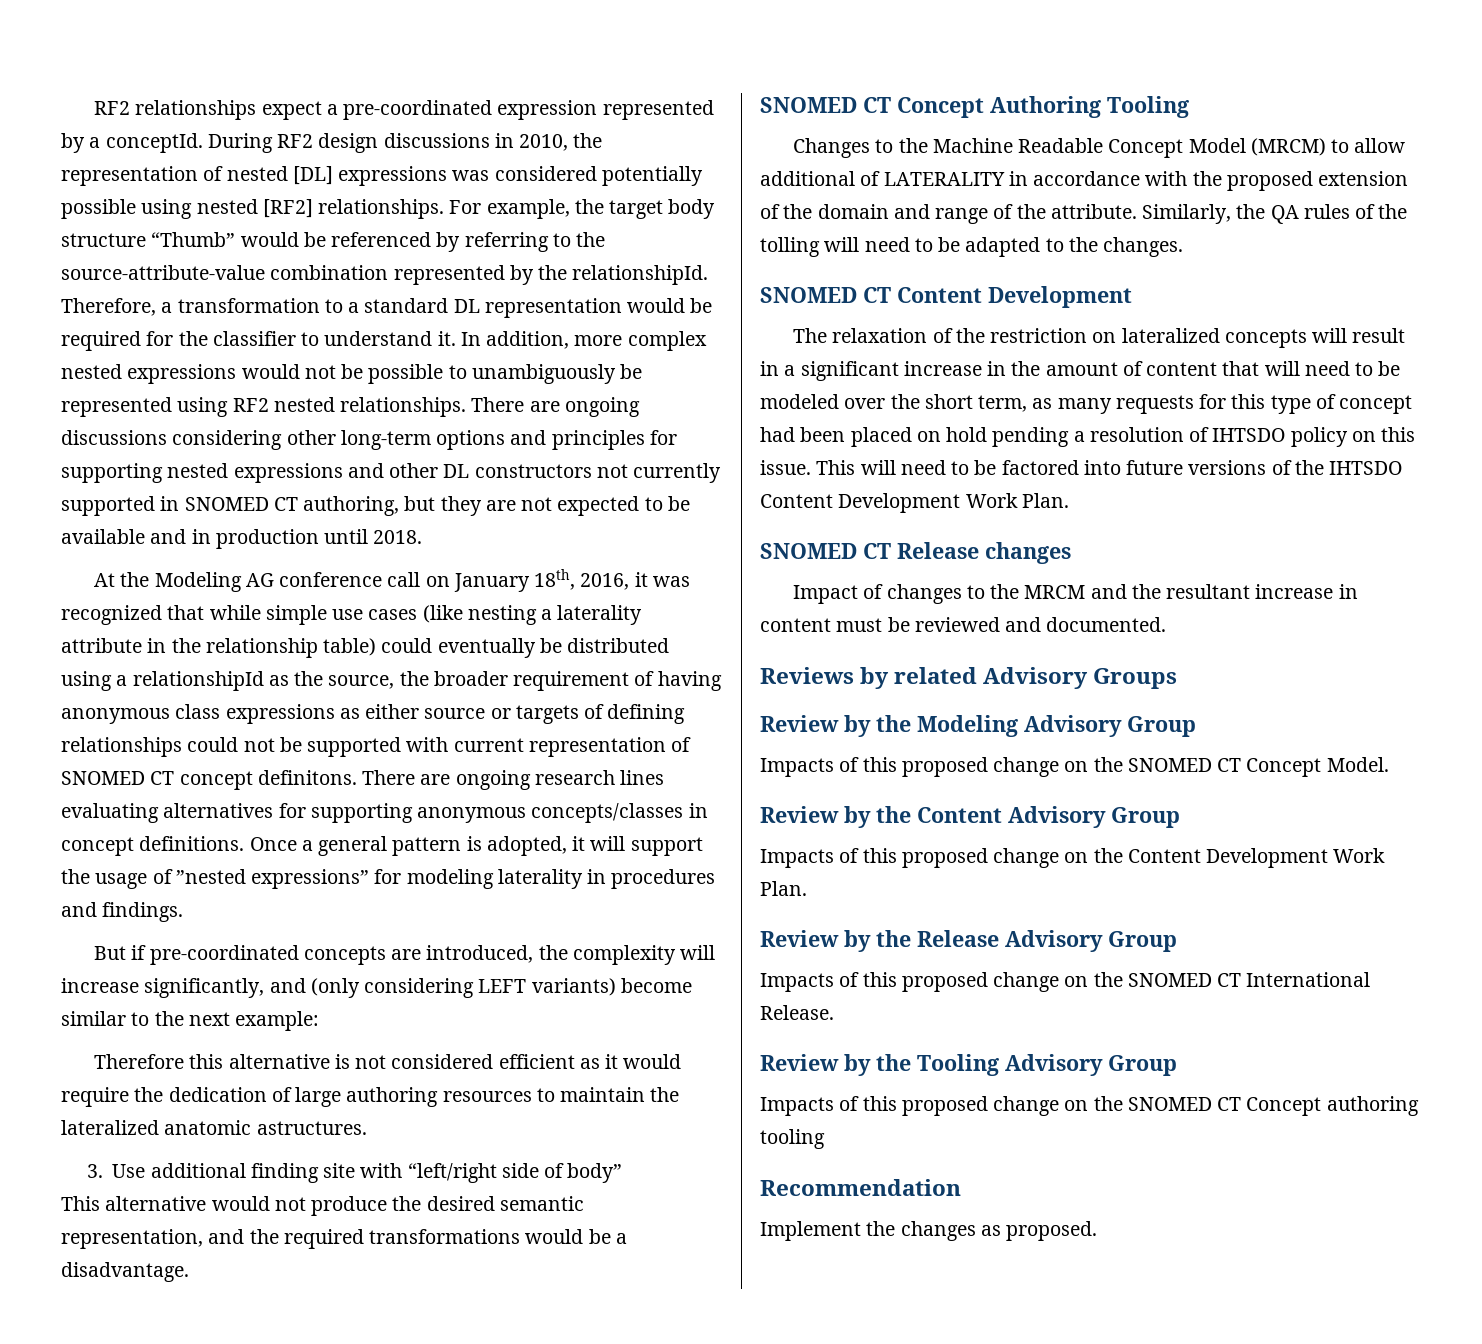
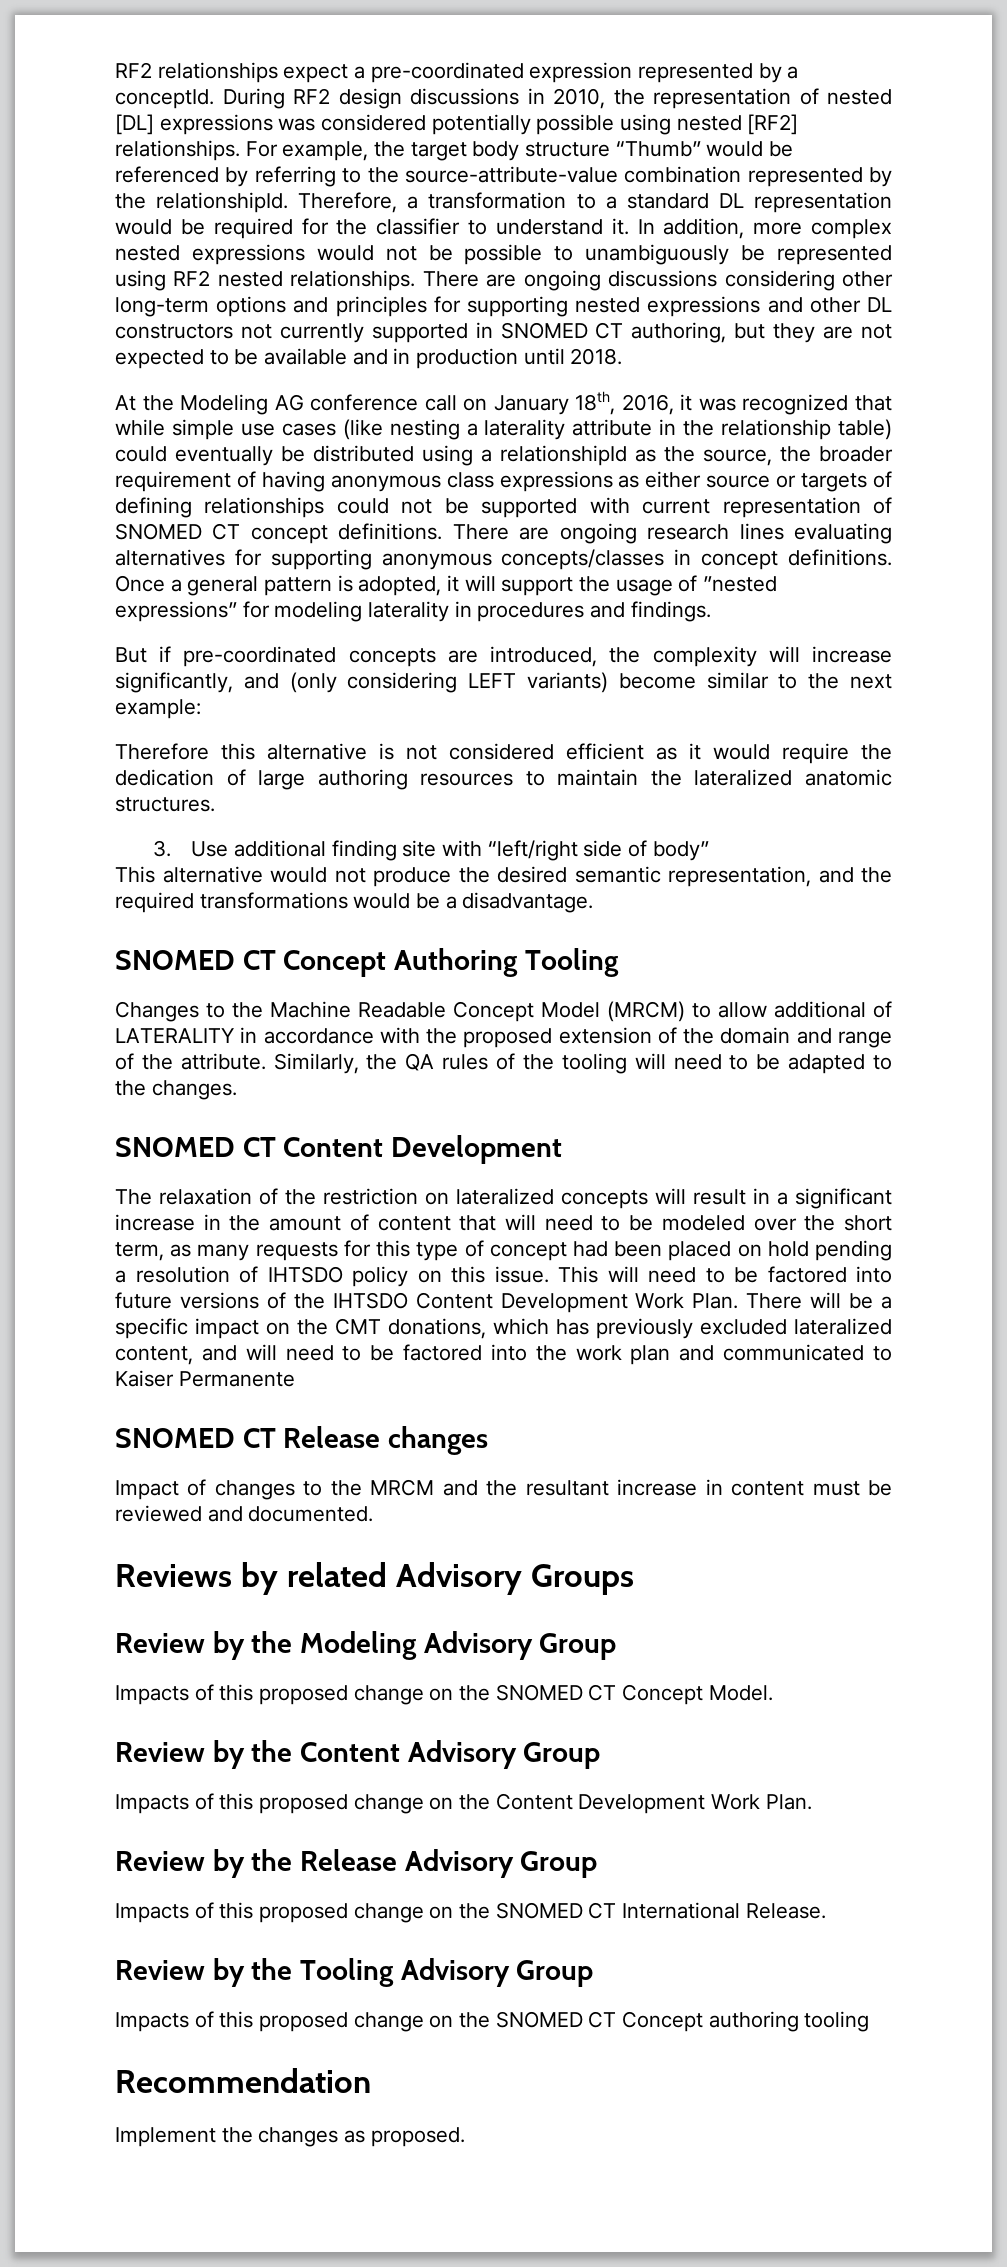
- At the Modeling AG conference call on January 18th, 2016, it was recognized that while simple use cases (like nesting a laterality attribute in the relationship table) could eventually be distributed using a relationshipId as the source, the broader requirement of having anonymous class expressions as either source or targets of defining relationships could not be supported with current representation of SNOMED CT concept definitons.
+ At the Modeling AG conference call on January 18th, 2016, it was recognized that while simple use cases (like nesting a laterality attribute in the relationship table) could eventually be distributed using a relationshipId as the source, the broader requirement of having anonymous class expressions as either source or targets of defining relationships could not be supported with current representation of SNOMED CT concept definitions.
- Therefore this alternative is not considered efficient as it would require the dedication of large authoring resources to maintain the lateralized anatomic astructures.
+ Therefore this alternative is not considered efficient as it would require the dedication of large authoring resources to maintain the lateralized anatomic structures.
- Similarly, the QA rules of the tolling will need to be adapted to the changes.
+ Similarly, the QA rules of the tooling will need to be adapted to the changes.
+ There will be a specific impact on the CMT donations, which has previously excluded lateralized content, and will need to be factored into the work plan and communicated to Kaiser Permanente

